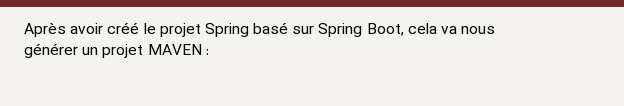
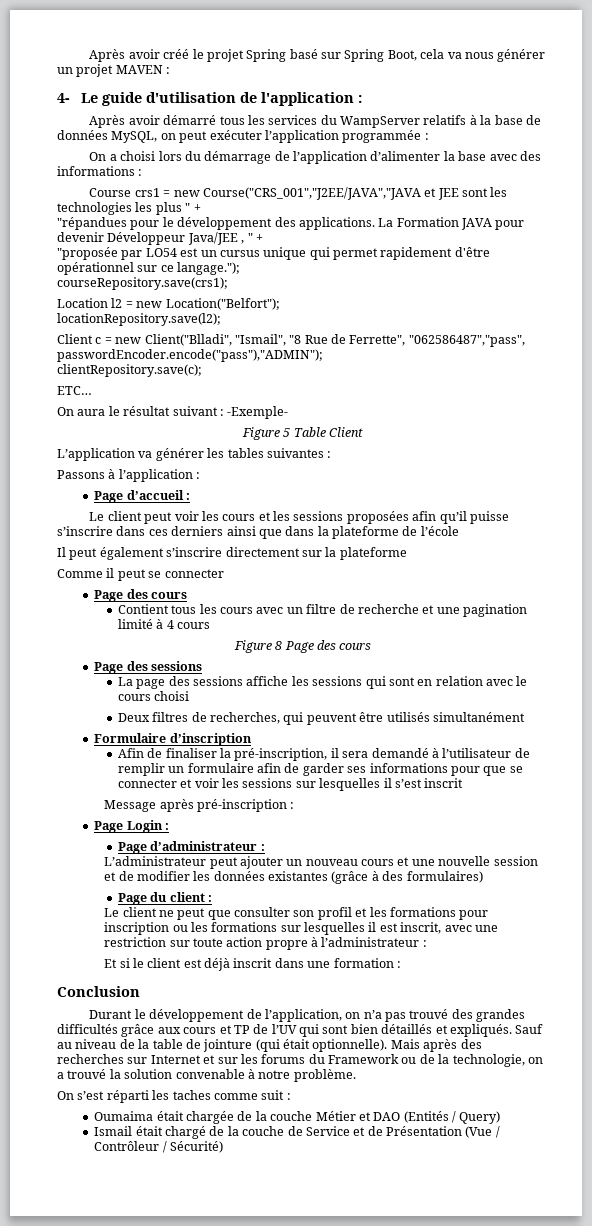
+ 4- Le guide d'utilisation de l'application :
+ Après avoir démarré tous les services du WampServer relatifs à la base de données MySQL, on peut exécuter l’application programmée :
+ On a choisi lors du démarrage de l’application d’alimenter la base avec des informations :
+ Course crs1 = new Course("CRS_001","J2EE/JAVA","JAVA et JEE sont les technologies les plus " +
+ "répandues pour le développement des applications. La Formation JAVA pour devenir Développeur Java/JEE , " +
+ "proposée par LO54 est un cursus unique qui permet rapidement d'être opérationnel sur ce langage.");
+ courseRepository.save(crs1);
+ Location l2 = new Location("Belfort");
+ locationRepository.save(l2);
+ Client c = new Client("Blladi", "Ismail", "8 Rue de Ferrette", "062586487","pass", passwordEncoder.encode("pass"),"ADMIN");
+ clientRepository.save(c);
+ ETC…
+ On aura le résultat suivant : -Exemple-
+ Figure 5 Table Client
+ L’application va générer les tables suivantes :
+ Passons à l’application :
+ Page d’accueil :
+ Le client peut voir les cours et les sessions proposées afin qu’il puisse s’inscrire dans ces derniers ainsi que dans la plateforme de l’école
+ Il peut également s’inscrire directement sur la plateforme
+ Comme il peut se connecter
+ Page des cours
+ Contient tous les cours avec un filtre de recherche et une pagination limité à 4 cours
+ Figure 8 Page des cours
+ Page des sessions
+ La page des sessions affiche les sessions qui sont en relation avec le cours choisi
+ Deux filtres de recherches, qui peuvent être utilisés simultanément
+ Formulaire d’inscription
+ Afin de finaliser la pré-inscription, il sera demandé à l’utilisateur de remplir un formulaire afin de garder ses informations pour que se connecter et voir les sessions sur lesquelles il s’est inscrit
+ Message après pré-inscription :
+ Page Login :
+ Page d’administrateur :
+ L’administrateur peut ajouter un nouveau cours et une nouvelle session et de modifier les données existantes (grâce à des formulaires)
+ Page du client :
+ Le client ne peut que consulter son profil et les formations pour inscription ou les formations sur lesquelles il est inscrit, avec une restriction sur toute action propre à l’administrateur :
+ Et si le client est déjà inscrit dans une formation :
+ Conclusion
+ Durant le développement de l’application, on n’a pas trouvé des grandes difficultés grâce aux cours et TP de l’UV qui sont bien détaillés et expliqués. Sauf au niveau de la table de jointure (qui était optionnelle). Mais après des recherches sur Internet et sur les forums du Framework ou de la technologie, on a trouvé la solution convenable à notre problème.
+ On s’est réparti les taches comme suit :
+ Oumaima était chargée de la couche Métier et DAO (Entités / Query)
+ Ismail était chargé de la couche de Service et de Présentation (Vue / Contrôleur / Sécurité)

